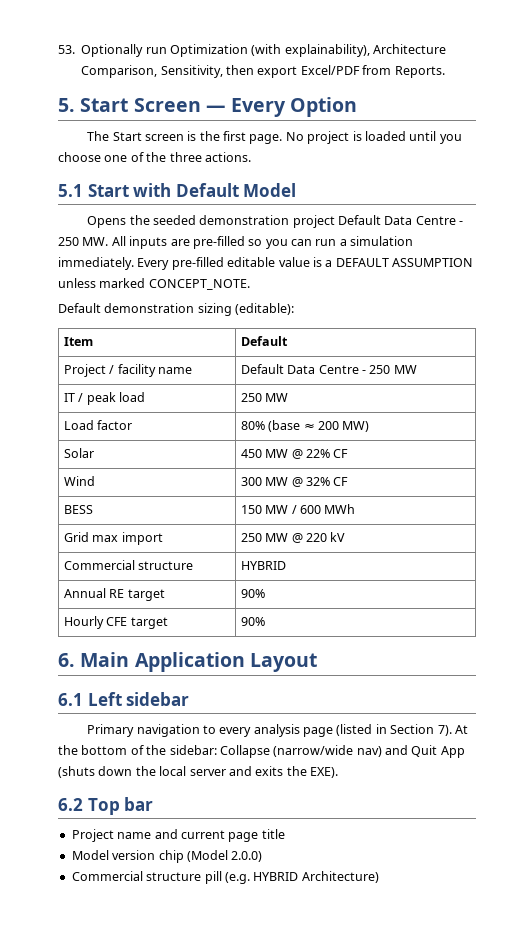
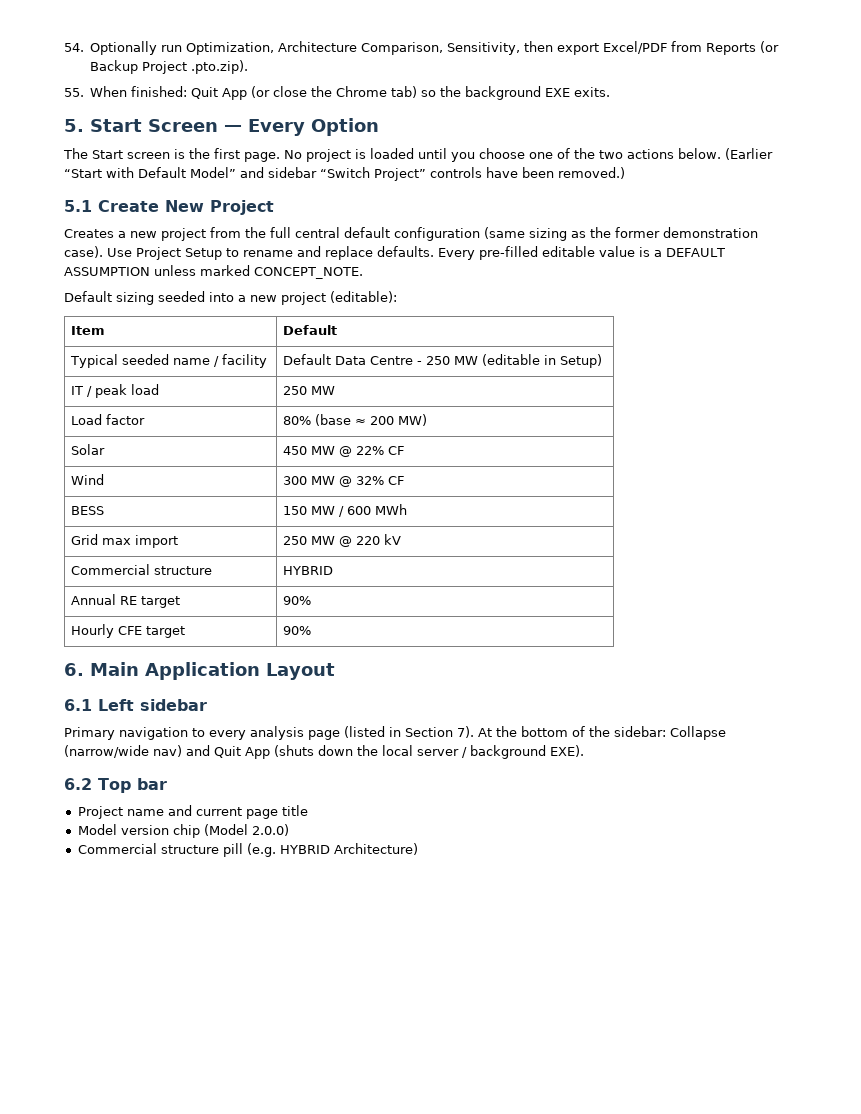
- 53. Optionally run Optimization (with explainability), Architecture Comparison, Sensitivity, then export Excel/PDF from Reports.
+ 54. Optionally run Optimization, Architecture Comparison, Sensitivity, then export Excel/PDF from Reports (or Backup Project .pto.zip).
+ 55. When finished: Quit App (or close the Chrome tab) so the background EXE exits.
- No project is loaded until you choose one of the three actions.
- 5.1 Start with Default Model
- Opens the seeded demonstration project Default Data Centre - 250 MW. All inputs are pre-filled so you can run a simulation immediately.
+ No project is loaded until you choose one of the two actions below. (Earlier “Start with Default Model” and sidebar “Switch Project” controls have been removed.)
+ 5.1 Create New Project
+ Creates a new project from the full central default configuration (same sizing as the former demonstration case). Use Project Setup to rename and replace defaults.
- Default demonstration sizing (editable):
+ Default sizing seeded into a new project (editable):
- Project / facility name | Default Data Centre - 250 MW
+ Typical seeded name / facility | Default Data Centre - 250 MW (editable in Setup)
- At the bottom of the sidebar: Collapse (narrow/wide nav) and Quit App (shuts down the local server and exits the EXE).
+ At the bottom of the sidebar: Collapse (narrow/wide nav) and Quit App (shuts down the local server / background EXE).

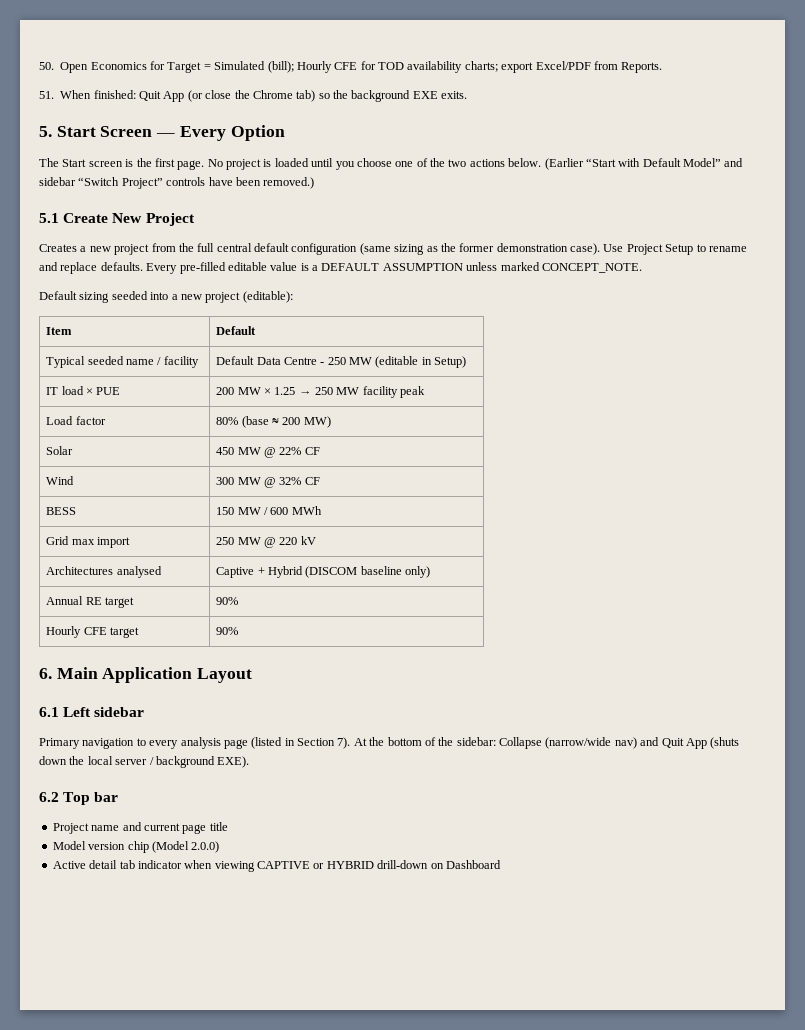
- 54. Optionally run Optimization, Architecture Comparison, Sensitivity, then export Excel/PDF from Reports (or Backup Project .pto.zip).
- 55. When finished: Quit App (or close the Chrome tab) so the background EXE exits.
+ 50. Open Economics for Target = Simulated (bill); Hourly CFE for TOD availability charts; export Excel/PDF from Reports.
+ 51. When finished: Quit App (or close the Chrome tab) so the background EXE exits.
- IT / peak load | 250 MW
+ IT load × PUE | 200 MW × 1.25 → 250 MW facility peak
- Commercial structure | HYBRID
+ Architectures analysed | Captive + Hybrid (DISCOM baseline only)
- Commercial structure pill (e.g. HYBRID Architecture)
+ Active detail tab indicator when viewing CAPTIVE or HYBRID drill-down on Dashboard

